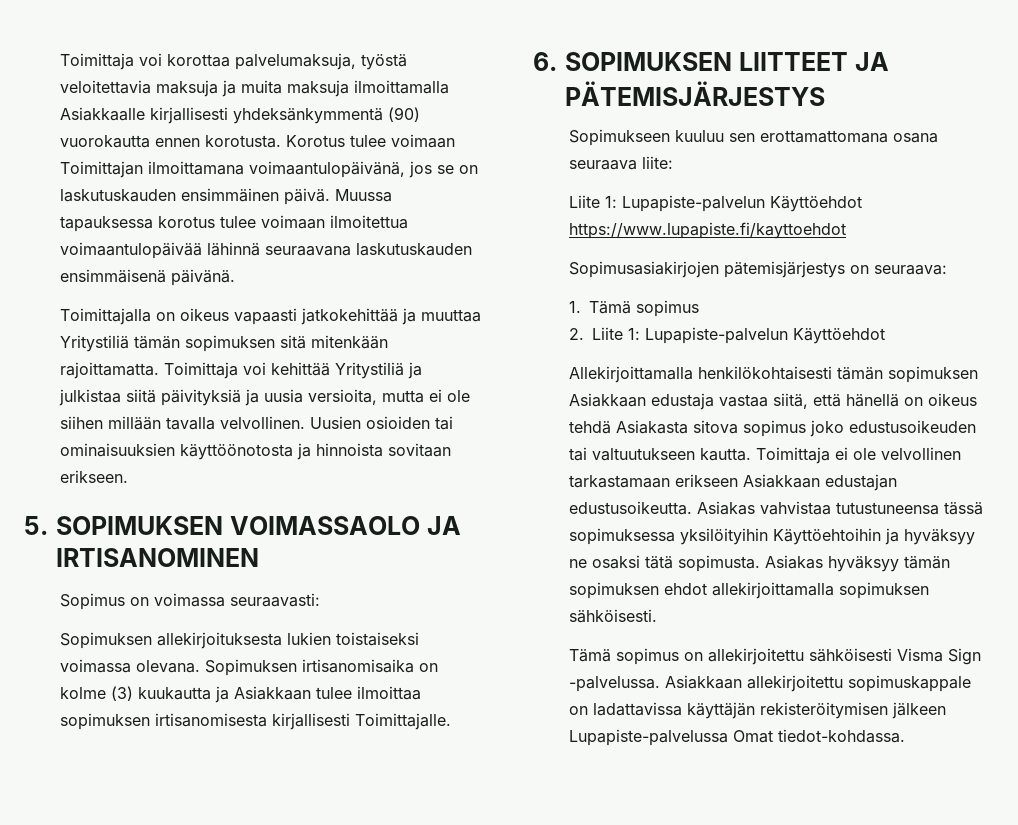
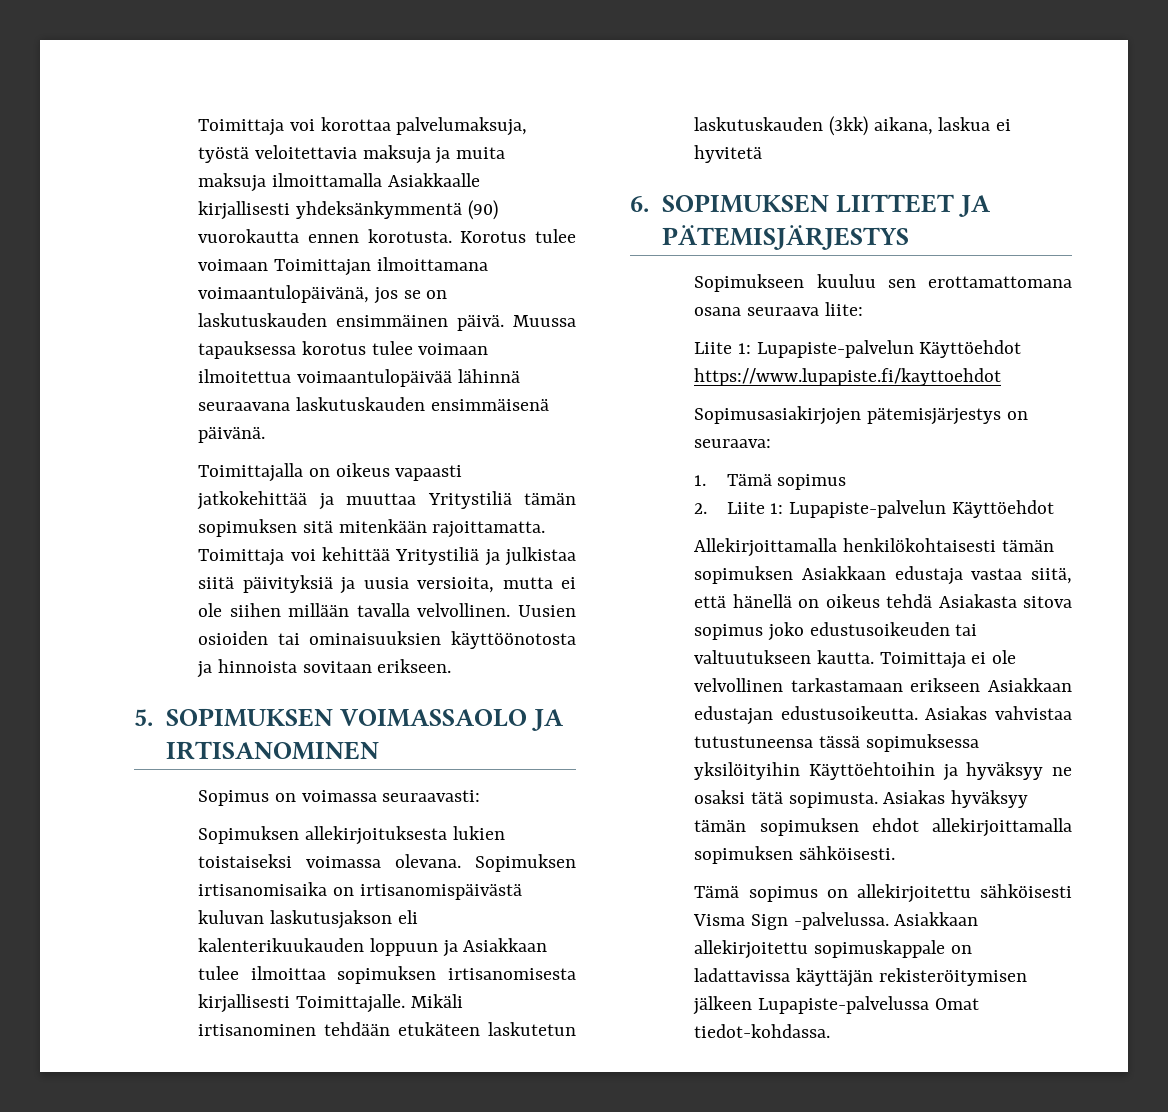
- Sopimuksen irtisanomisaika on kolme (3) kuukautta ja Asiakkaan tulee ilmoittaa sopimuksen irtisanomisesta kirjallisesti Toimittajalle.
+ Sopimuksen irtisanomisaika on irtisanomispäivästä kuluvan laskutusjakson eli kalenterikuukauden loppuun ja Asiakkaan tulee ilmoittaa sopimuksen irtisanomisesta kirjallisesti Toimittajalle. Mikäli irtisanominen tehdään etukäteen laskutetun laskutuskauden (3kk) aikana, laskua ei hyvitetä

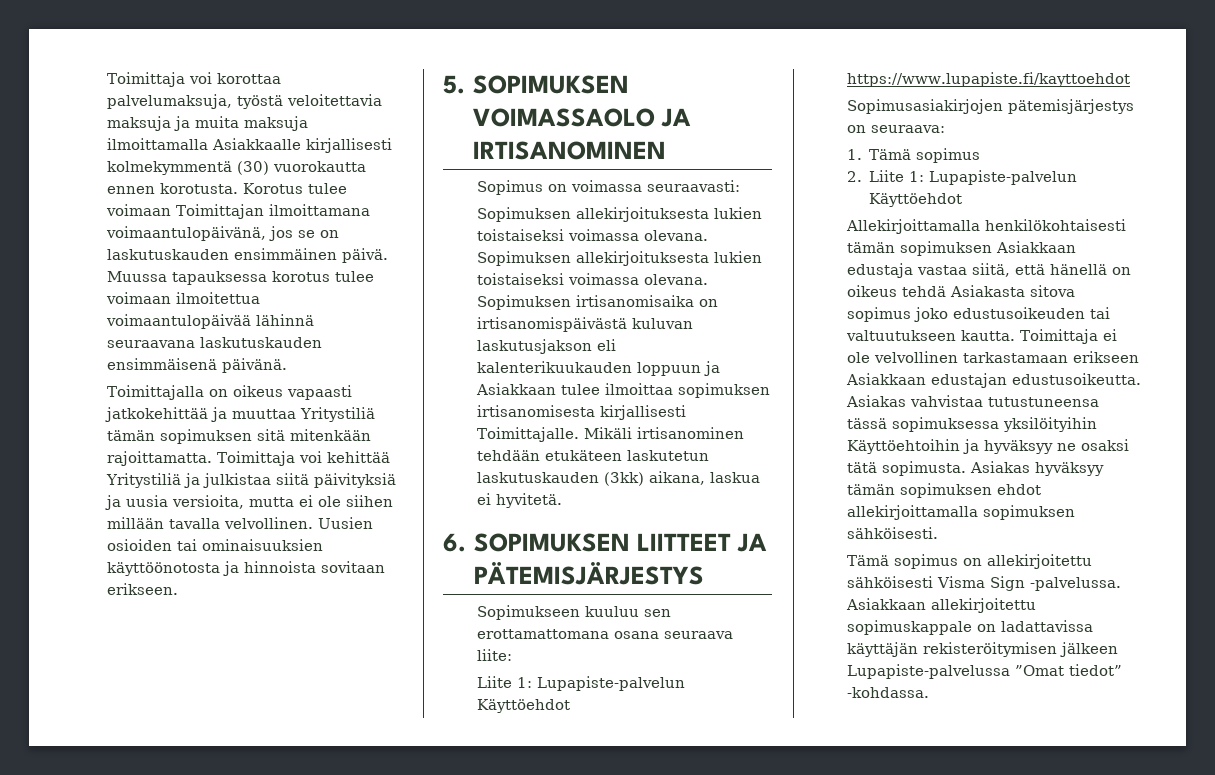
- Toimittaja voi korottaa palvelumaksuja, työstä veloitettavia maksuja ja muita maksuja ilmoittamalla Asiakkaalle kirjallisesti yhdeksänkymmentä (90) vuorokautta ennen korotusta.
+ Toimittaja voi korottaa palvelumaksuja, työstä veloitettavia maksuja ja muita maksuja ilmoittamalla Asiakkaalle kirjallisesti kolmekymmentä (30) vuorokautta ennen korotusta.
- Sopimuksen irtisanomisaika on irtisanomispäivästä kuluvan laskutusjakson eli kalenterikuukauden loppuun ja Asiakkaan tulee ilmoittaa sopimuksen irtisanomisesta kirjallisesti Toimittajalle.
+ Sopimuksen allekirjoituksesta lukien toistaiseksi voimassa olevana. Sopimuksen irtisanomisaika on irtisanomispäivästä kuluvan laskutusjakson eli kalenterikuukauden loppuun ja Asiakkaan tulee ilmoittaa sopimuksen irtisanomisesta kirjallisesti Toimittajalle.
- Mikäli irtisanominen tehdään etukäteen laskutetun laskutuskauden (3kk) aikana, laskua ei hyvitetä
+ Mikäli irtisanominen tehdään etukäteen laskutetun laskutuskauden (3kk) aikana, laskua ei hyvitetä.
- Asiakkaan allekirjoitettu sopimuskappale on ladattavissa käyttäjän rekisteröitymisen jälkeen Lupapiste-palvelussa Omat tiedot-kohdassa.
+ Asiakkaan allekirjoitettu sopimuskappale on ladattavissa käyttäjän rekisteröitymisen jälkeen Lupapiste-palvelussa ”Omat tiedot” -kohdassa.

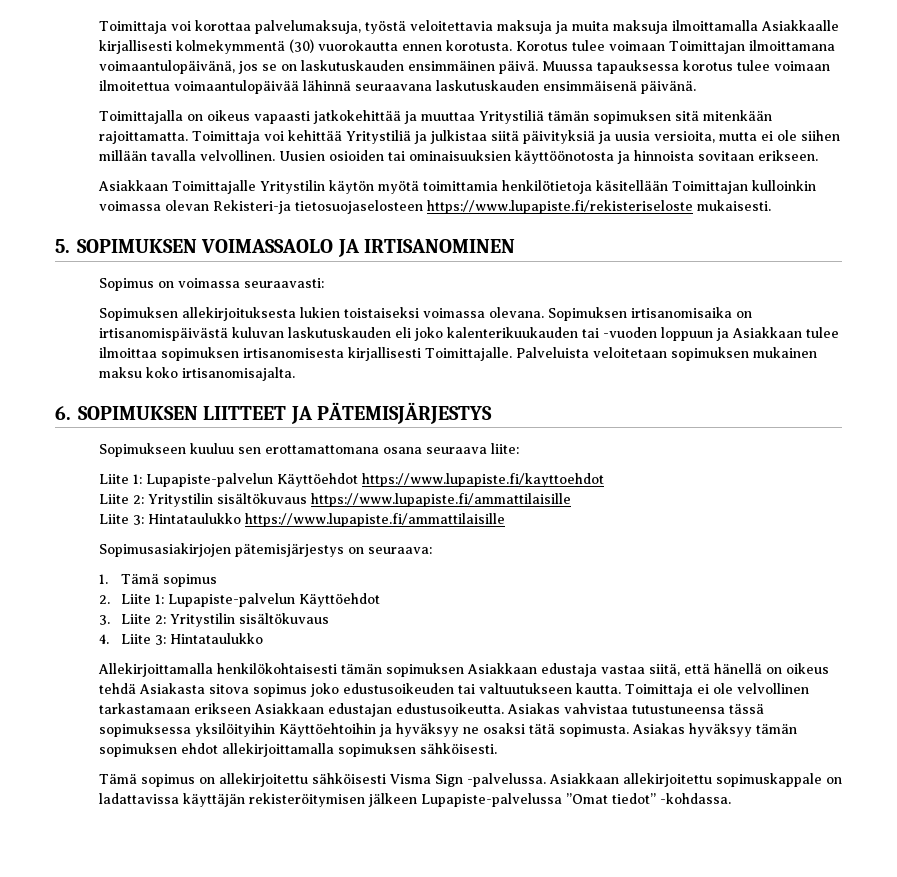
+ Asiakkaan Toimittajalle Yritystilin käytön myötä toimittamia henkilötietoja käsitellään Toimittajan kulloinkin voimassa olevan Rekisteri-ja tietosuojaselosteen https://www.lupapiste.fi/rekisteriseloste mukaisesti.
- Sopimuksen allekirjoituksesta lukien toistaiseksi voimassa olevana. Sopimuksen irtisanomisaika on irtisanomispäivästä kuluvan laskutusjakson eli kalenterikuukauden loppuun ja Asiakkaan tulee ilmoittaa sopimuksen irtisanomisesta kirjallisesti Toimittajalle.
+ Sopimuksen irtisanomisaika on irtisanomispäivästä kuluvan laskutuskauden eli joko kalenterikuukauden tai -vuoden loppuun ja Asiakkaan tulee ilmoittaa sopimuksen irtisanomisesta kirjallisesti Toimittajalle.
- Mikäli irtisanominen tehdään etukäteen laskutetun laskutuskauden (3kk) aikana, laskua ei hyvitetä.
+ Palveluista veloitetaan sopimuksen mukainen maksu koko irtisanomisajalta.
+ Liite 2: Yritystilin sisältökuvaus https://www.lupapiste.fi/ammattilaisille
+ Liite 3: Hintataulukko https://www.lupapiste.fi/ammattilaisille
+ 3. Liite 2: Yritystilin sisältökuvaus
+ 4. Liite 3: Hintataulukko

